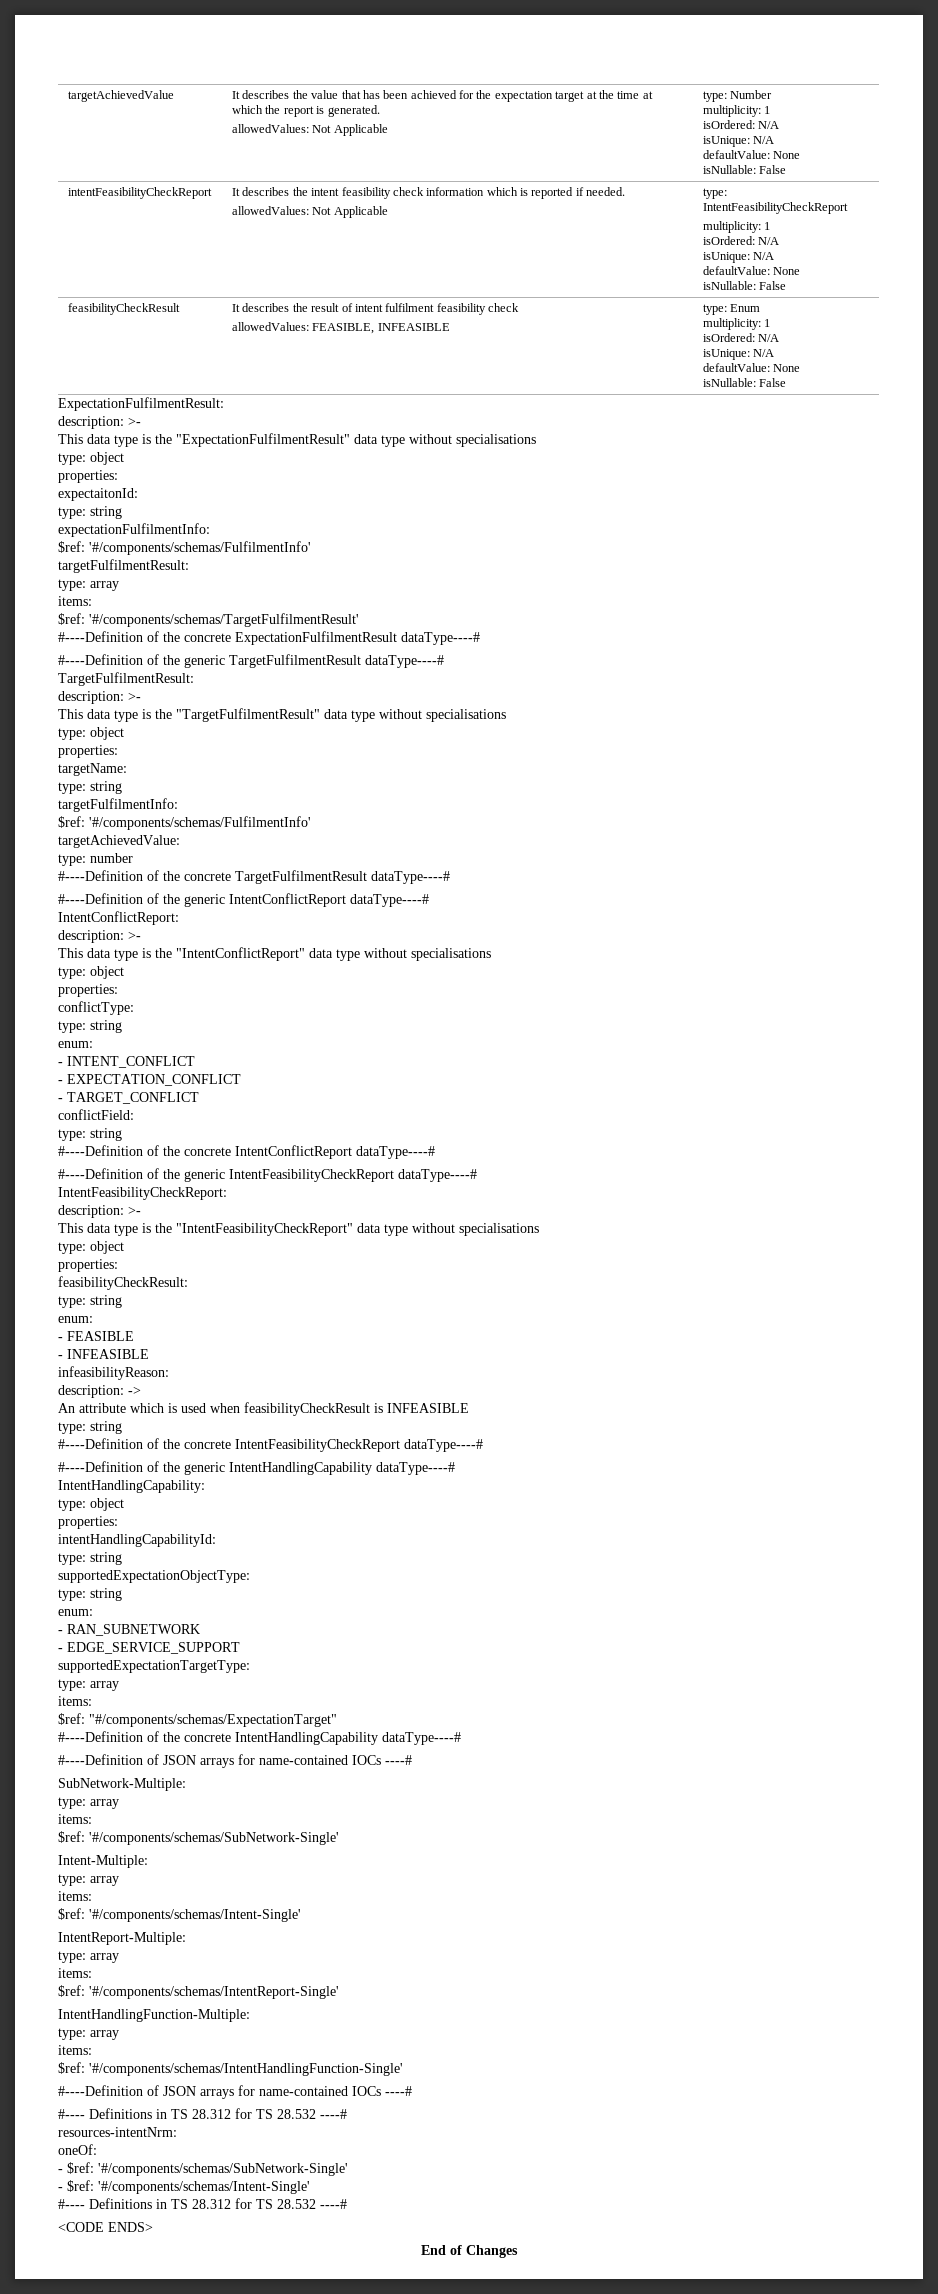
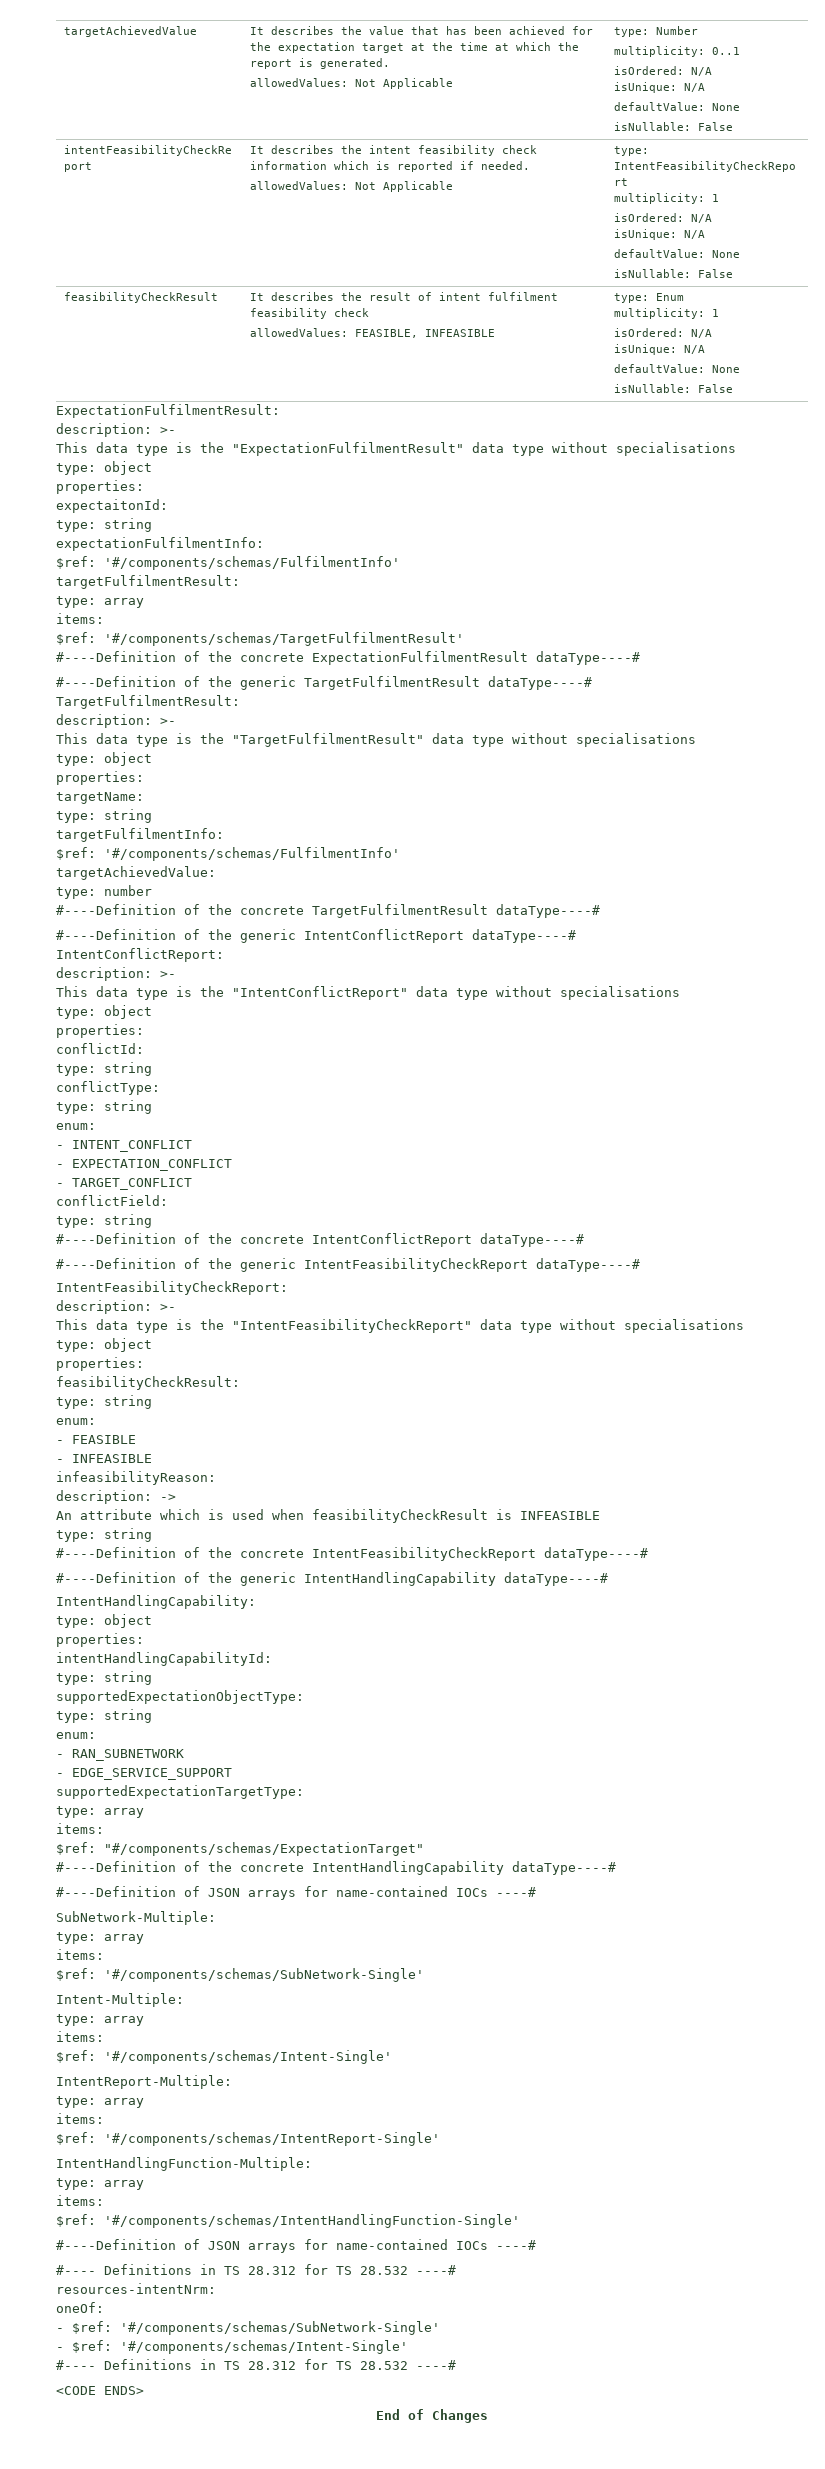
  targetAchievedValue | It describes the value that has been achieved for the expectation target at the time at which the report is generated.
  allowedValues: Not Applicable | type: Number
- multiplicity: 1
+ multiplicity: 0..1
+ conflictId:
+ type: string

